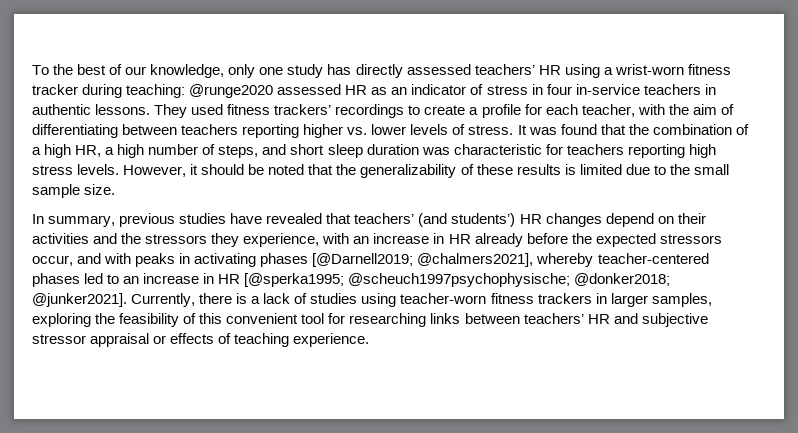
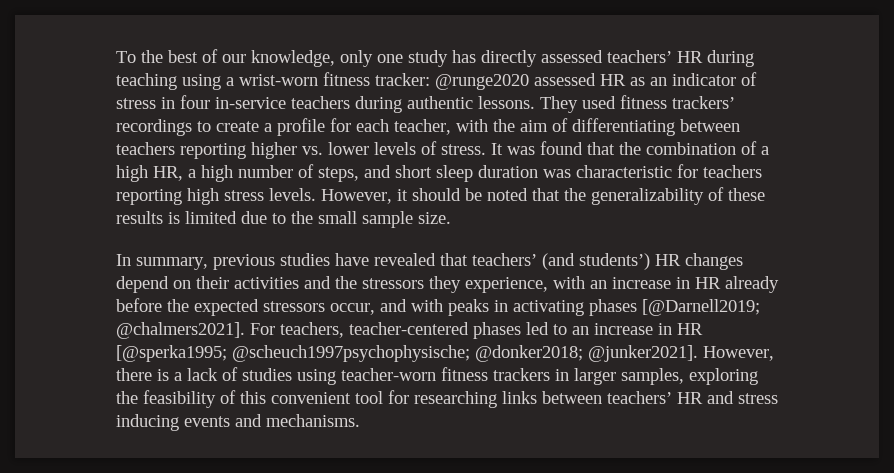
- To the best of our knowledge, only one study has directly assessed teachers’ HR using a wrist-worn fitness tracker during teaching: @runge2020 assessed HR as an indicator of stress in four in-service teachers in authentic lessons.
+ To the best of our knowledge, only one study has directly assessed teachers’ HR during teaching using a wrist-worn fitness tracker: @runge2020 assessed HR as an indicator of stress in four in-service teachers during authentic lessons.
- In summary, previous studies have revealed that teachers’ (and students’) HR changes depend on their activities and the stressors they experience, with an increase in HR already before the expected stressors occur, and with peaks in activating phases [@Darnell2019; @chalmers2021], whereby teacher-centered phases led to an increase in HR [@sperka1995; @scheuch1997psychophysische; @donker2018; @junker2021].
+ In summary, previous studies have revealed that teachers’ (and students’) HR changes depend on their activities and the stressors they experience, with an increase in HR already before the expected stressors occur, and with peaks in activating phases [@Darnell2019; @chalmers2021]. For teachers, teacher-centered phases led to an increase in HR [@sperka1995; @scheuch1997psychophysische; @donker2018; @junker2021].
- Currently, there is a lack of studies using teacher-worn fitness trackers in larger samples, exploring the feasibility of this convenient tool for researching links between teachers’ HR and subjective stressor appraisal or effects of teaching experience.
+ However, there is a lack of studies using teacher-worn fitness trackers in larger samples, exploring the feasibility of this convenient tool for researching links between teachers’ HR and stress inducing events and mechanisms.

